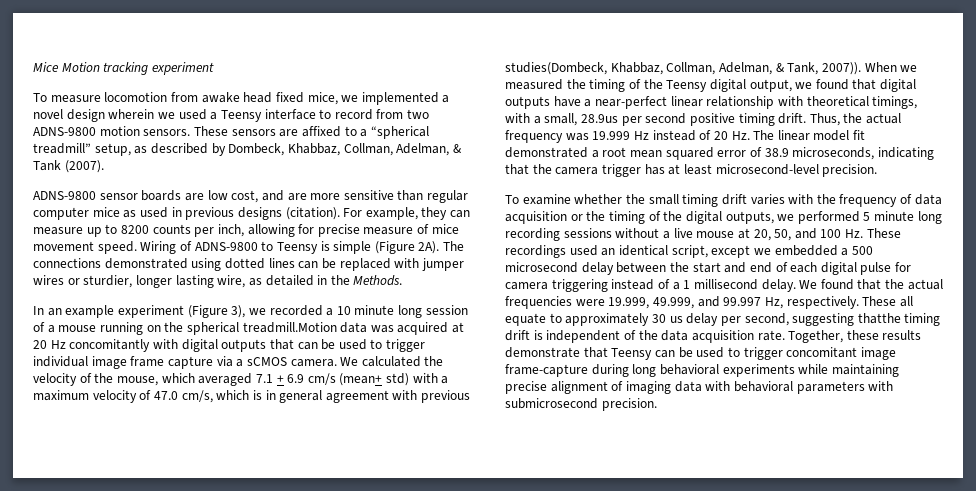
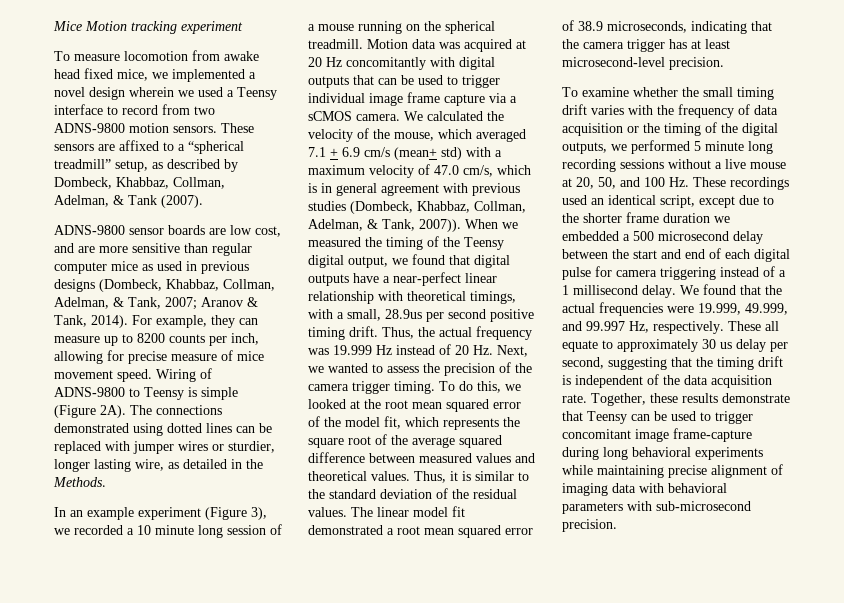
- ADNS-9800 sensor boards are low cost, and are more sensitive than regular computer mice as used in previous designs (citation).
+ ADNS-9800 sensor boards are low cost, and are more sensitive than regular computer mice as used in previous designs (Dombeck, Khabbaz, Collman, Adelman, & Tank, 2007; Aranov & Tank, 2014).
- In an example experiment (Figure 3), we recorded a 10 minute long session of a mouse running on the spherical treadmill.Motion data was acquired at 20 Hz concomitantly with digital outputs that can be used to trigger individual image frame capture via a sCMOS camera.
+ In an example experiment (Figure 3), we recorded a 10 minute long session of a mouse running on the spherical treadmill. Motion data was acquired at 20 Hz concomitantly with digital outputs that can be used to trigger individual image frame capture via a sCMOS camera.
- We calculated the velocity of the mouse, which averaged 7.1 + 6.9 cm/s (mean+ std) with a maximum velocity of 47.0 cm/s, which is in general agreement with previous studies(Dombeck, Khabbaz, Collman, Adelman, & Tank, 2007)).
+ We calculated the velocity of the mouse, which averaged 7.1 + 6.9 cm/s (mean+ std) with a maximum velocity of 47.0 cm/s, which is in general agreement with previous studies (Dombeck, Khabbaz, Collman, Adelman, & Tank, 2007)).
- Thus, the actual frequency was 19.999 Hz instead of 20 Hz. The linear model fit demonstrated a root mean squared error of 38.9 microseconds, indicating that the camera trigger has at least microsecond-level precision.
+ Thus, the actual frequency was 19.999 Hz instead of 20 Hz. Next, we wanted to assess the precision of the camera trigger timing. To do this, we looked at the root mean squared error of the model fit, which represents the square root of the average squared difference between measured values and theoretical values. Thus, it is similar to the standard deviation of the residual values. The linear model fit demonstrated a root mean squared error of 38.9 microseconds, indicating that the camera trigger has at least microsecond-level precision.
- To examine whether the small timing drift varies with the frequency of data acquisition or the timing of the digital outputs, we performed 5 minute long recording sessions without a live mouse at 20, 50, and 100 Hz. These recordings used an identical script, except we embedded a 500 microsecond delay between the start and end of each digital pulse for camera triggering instead of a 1 millisecond delay.
+ To examine whether the small timing drift varies with the frequency of data acquisition or the timing of the digital outputs, we performed 5 minute long recording sessions without a live mouse at 20, 50, and 100 Hz. These recordings used an identical script, except due to the shorter frame duration we embedded a 500 microsecond delay between the start and end of each digital pulse for camera triggering instead of a 1 millisecond delay.
- These all equate to approximately 30 us delay per second, suggesting thatthe timing drift is independent of the data acquisition rate.
+ These all equate to approximately 30 us delay per second, suggesting that the timing drift is independent of the data acquisition rate.
- Together, these results demonstrate that Teensy can be used to trigger concomitant image frame-capture during long behavioral experiments while maintaining precise alignment of imaging data with behavioral parameters with submicrosecond precision.
+ Together, these results demonstrate that Teensy can be used to trigger concomitant image frame-capture during long behavioral experiments while maintaining precise alignment of imaging data with behavioral parameters with sub-microsecond precision.

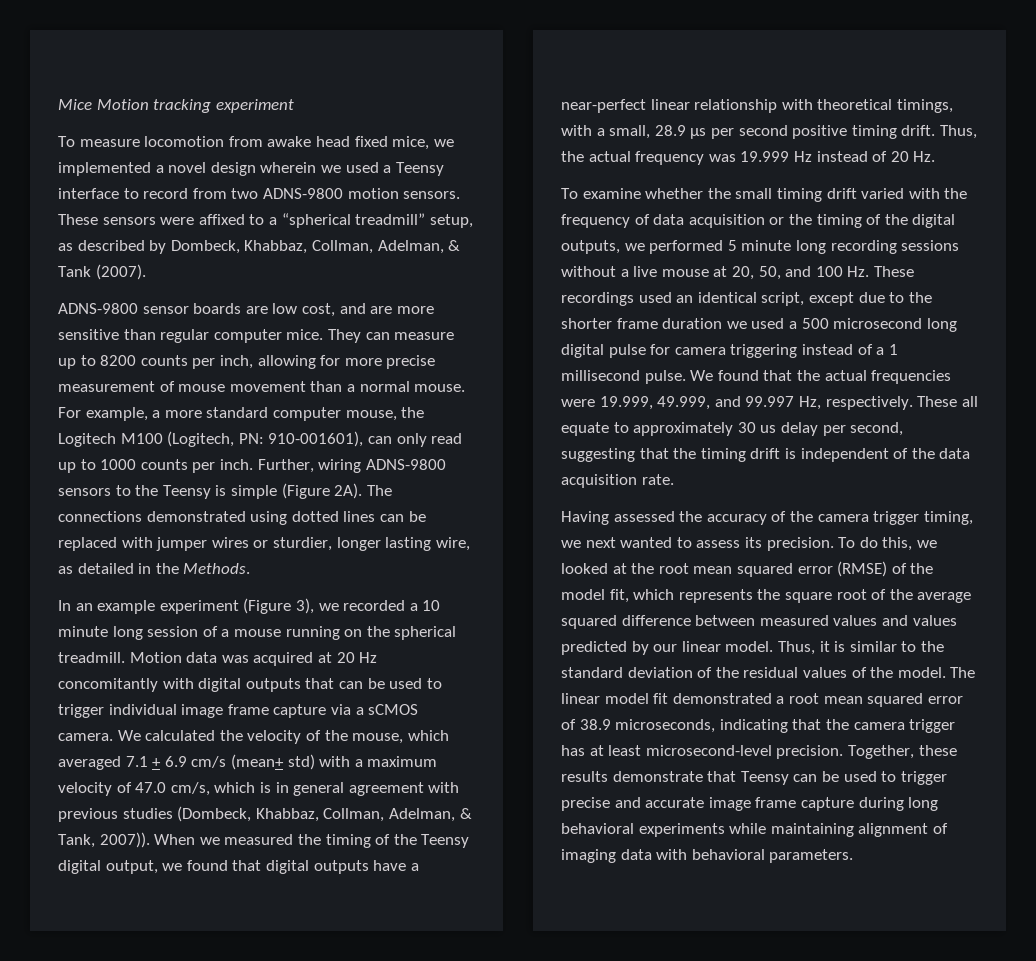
- These sensors are affixed to a “spherical treadmill” setup, as described by Dombeck, Khabbaz, Collman, Adelman, & Tank (2007).
+ These sensors were affixed to a “spherical treadmill” setup, as described by Dombeck, Khabbaz, Collman, Adelman, & Tank (2007).
- ADNS-9800 sensor boards are low cost, and are more sensitive than regular computer mice as used in previous designs (Dombeck, Khabbaz, Collman, Adelman, & Tank, 2007; Aranov & Tank, 2014). For example, they can measure up to 8200 counts per inch, allowing for precise measure of mice movement speed. Wiring of ADNS-9800 to Teensy is simple (Figure 2A).
+ ADNS-9800 sensor boards are low cost, and are more sensitive than regular computer mice. They can measure up to 8200 counts per inch, allowing for more precise measurement of mouse movement than a normal mouse. For example, a more standard computer mouse, the Logitech M100 (Logitech, PN: 910-001601), can only read up to 1000 counts per inch. Further, wiring ADNS-9800 sensors to the Teensy is simple (Figure 2A).
- When we measured the timing of the Teensy digital output, we found that digital outputs have a near-perfect linear relationship with theoretical timings, with a small, 28.9us per second positive timing drift.
+ When we measured the timing of the Teensy digital output, we found that digital outputs have a near-perfect linear relationship with theoretical timings, with a small, 28.9 µs per second positive timing drift.
- Thus, the actual frequency was 19.999 Hz instead of 20 Hz. Next, we wanted to assess the precision of the camera trigger timing. To do this, we looked at the root mean squared error of the model fit, which represents the square root of the average squared difference between measured values and theoretical values. Thus, it is similar to the standard deviation of the residual values. The linear model fit demonstrated a root mean squared error of 38.9 microseconds, indicating that the camera trigger has at least microsecond-level precision.
+ Thus, the actual frequency was 19.999 Hz instead of 20 Hz.
- To examine whether the small timing drift varies with the frequency of data acquisition or the timing of the digital outputs, we performed 5 minute long recording sessions without a live mouse at 20, 50, and 100 Hz. These recordings used an identical script, except due to the shorter frame duration we embedded a 500 microsecond delay between the start and end of each digital pulse for camera triggering instead of a 1 millisecond delay.
+ To examine whether the small timing drift varied with the frequency of data acquisition or the timing of the digital outputs, we performed 5 minute long recording sessions without a live mouse at 20, 50, and 100 Hz. These recordings used an identical script, except due to the shorter frame duration we used a 500 microsecond long digital pulse for camera triggering instead of a 1 millisecond pulse.
- These all equate to approximately 30 us delay per second, suggesting that the timing drift is independent of the data acquisition rate. Together, these results demonstrate that Teensy can be used to trigger concomitant image frame-capture during long behavioral experiments while maintaining precise alignment of imaging data with behavioral parameters with sub-microsecond precision.
+ These all equate to approximately 30 us delay per second, suggesting that the timing drift is independent of the data acquisition rate.
+ Having assessed the accuracy of the camera trigger timing, we next wanted to assess its precision. To do this, we looked at the root mean squared error (RMSE) of the model fit, which represents the square root of the average squared difference between measured values and values predicted by our linear model. Thus, it is similar to the standard deviation of the residual values of the model. The linear model fit demonstrated a root mean squared error of 38.9 microseconds, indicating that the camera trigger has at least microsecond-level precision. Together, these results demonstrate that Teensy can be used to trigger precise and accurate image frame capture during long behavioral experiments while maintaining alignment of imaging data with behavioral parameters.

